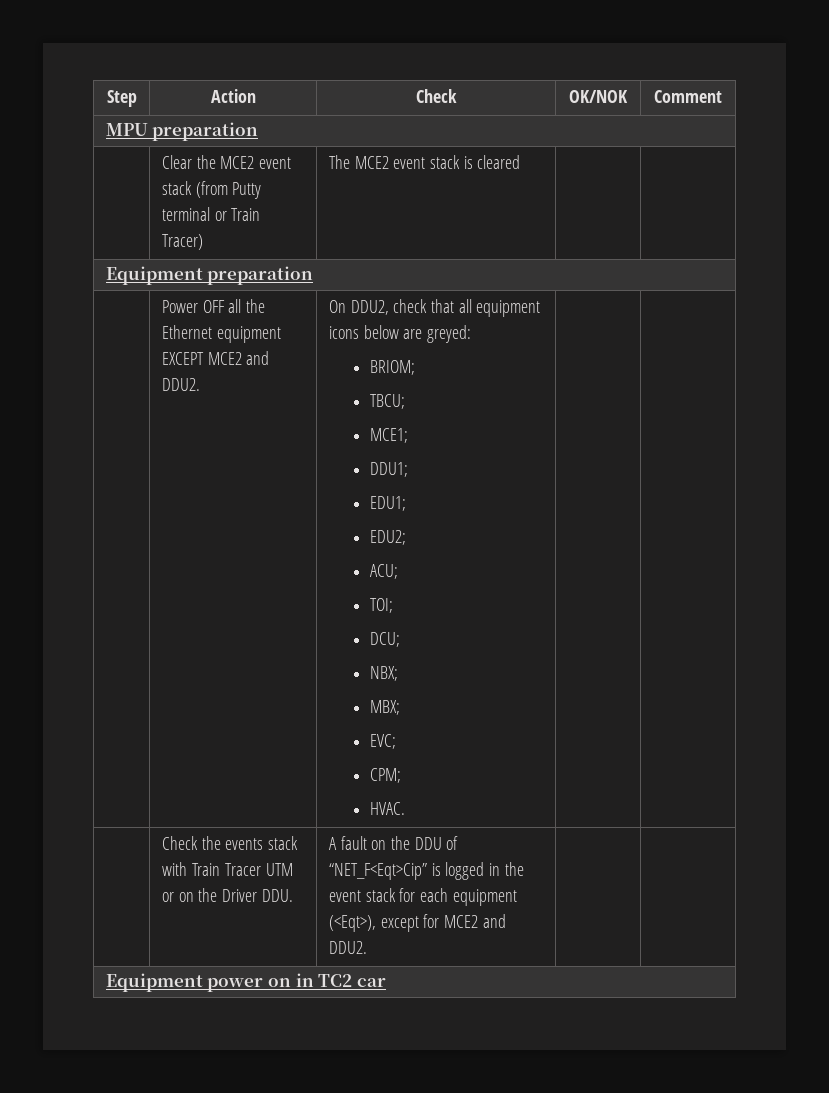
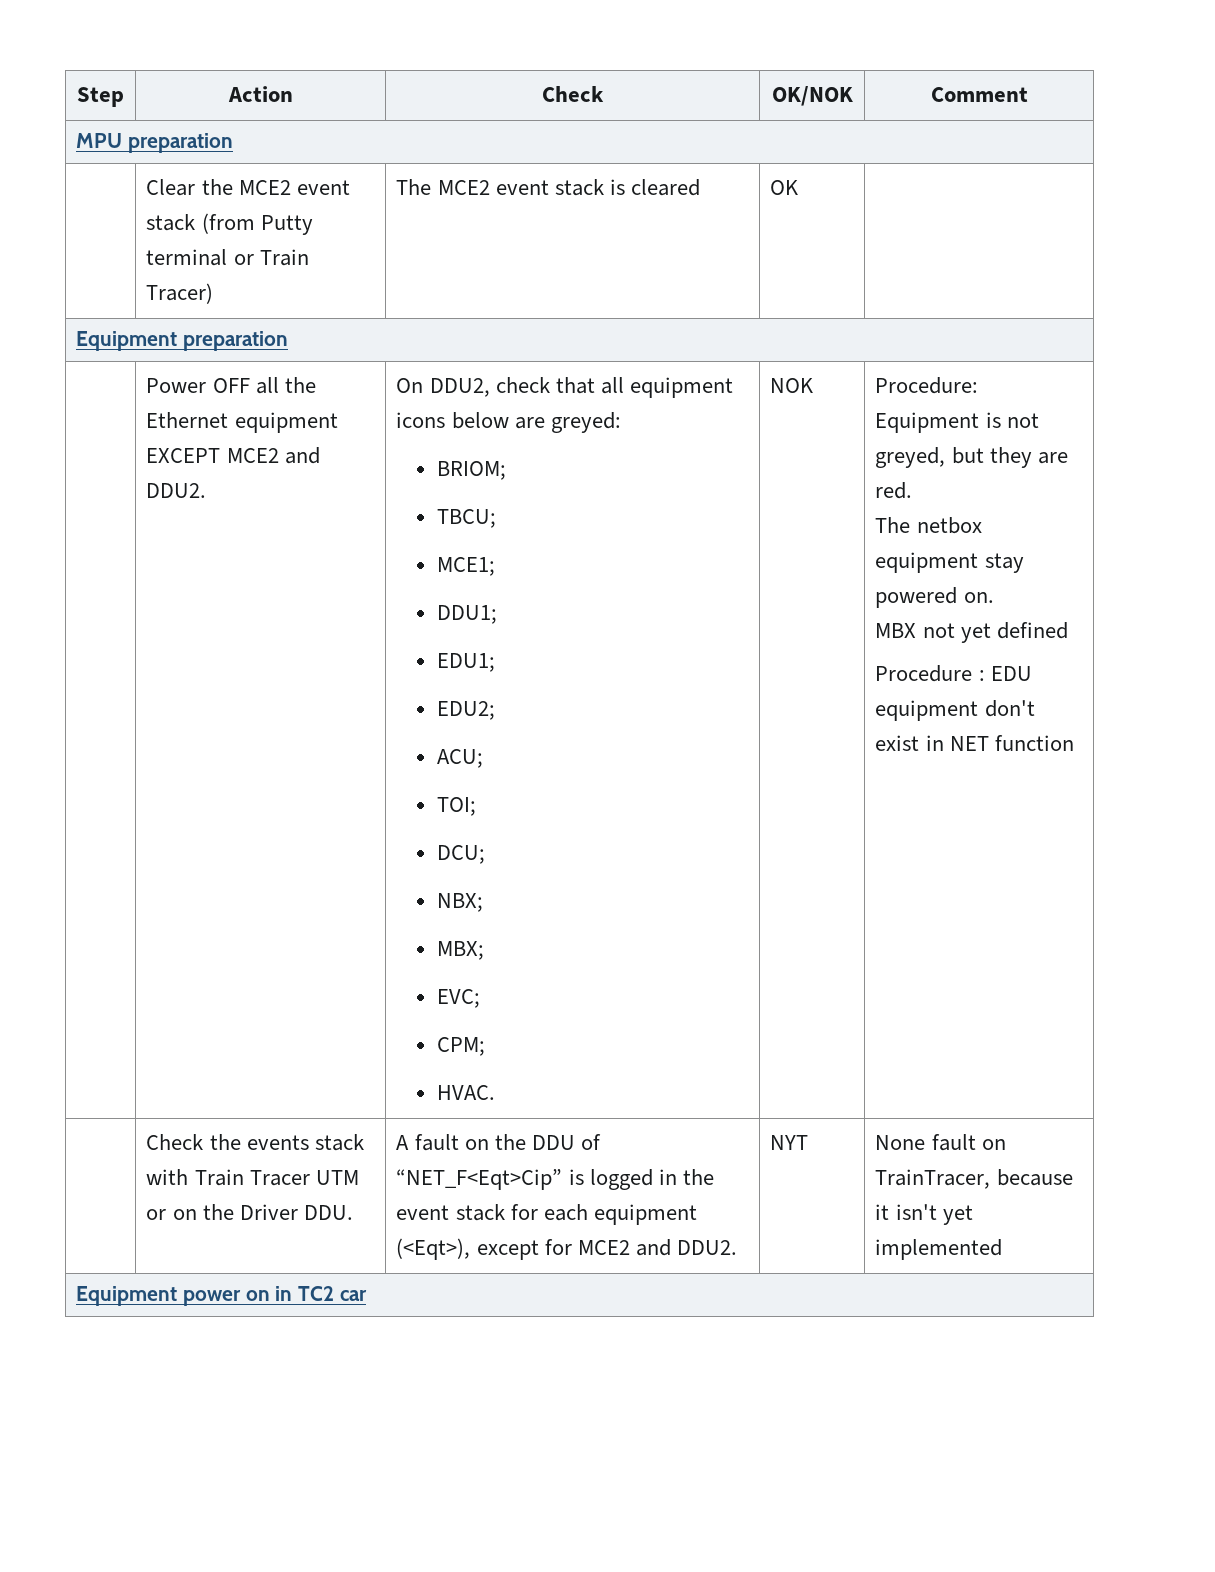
- | Clear the MCE2 event stack (from Putty terminal or Train Tracer) | The MCE2 event stack is cleared | |
+ | Clear the MCE2 event stack (from Putty terminal or Train Tracer) | The MCE2 event stack is cleared | OK |
+ NOK | Procedure: Equipment is not greyed, but they are red.
+ The netbox equipment stay powered on.
+ MBX not yet defined
+ Procedure : EDU equipment don't exist in NET function
+ NYT | None fault on TrainTracer, because it isn't yet implemented

